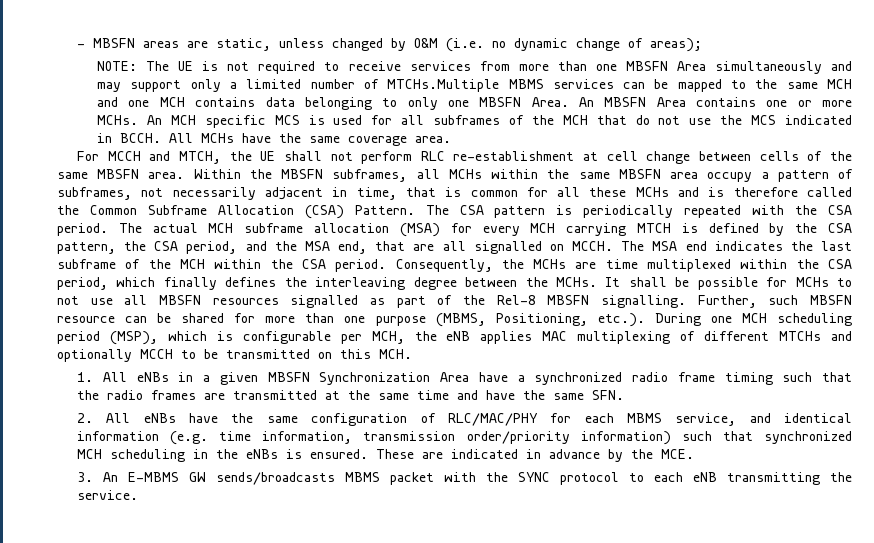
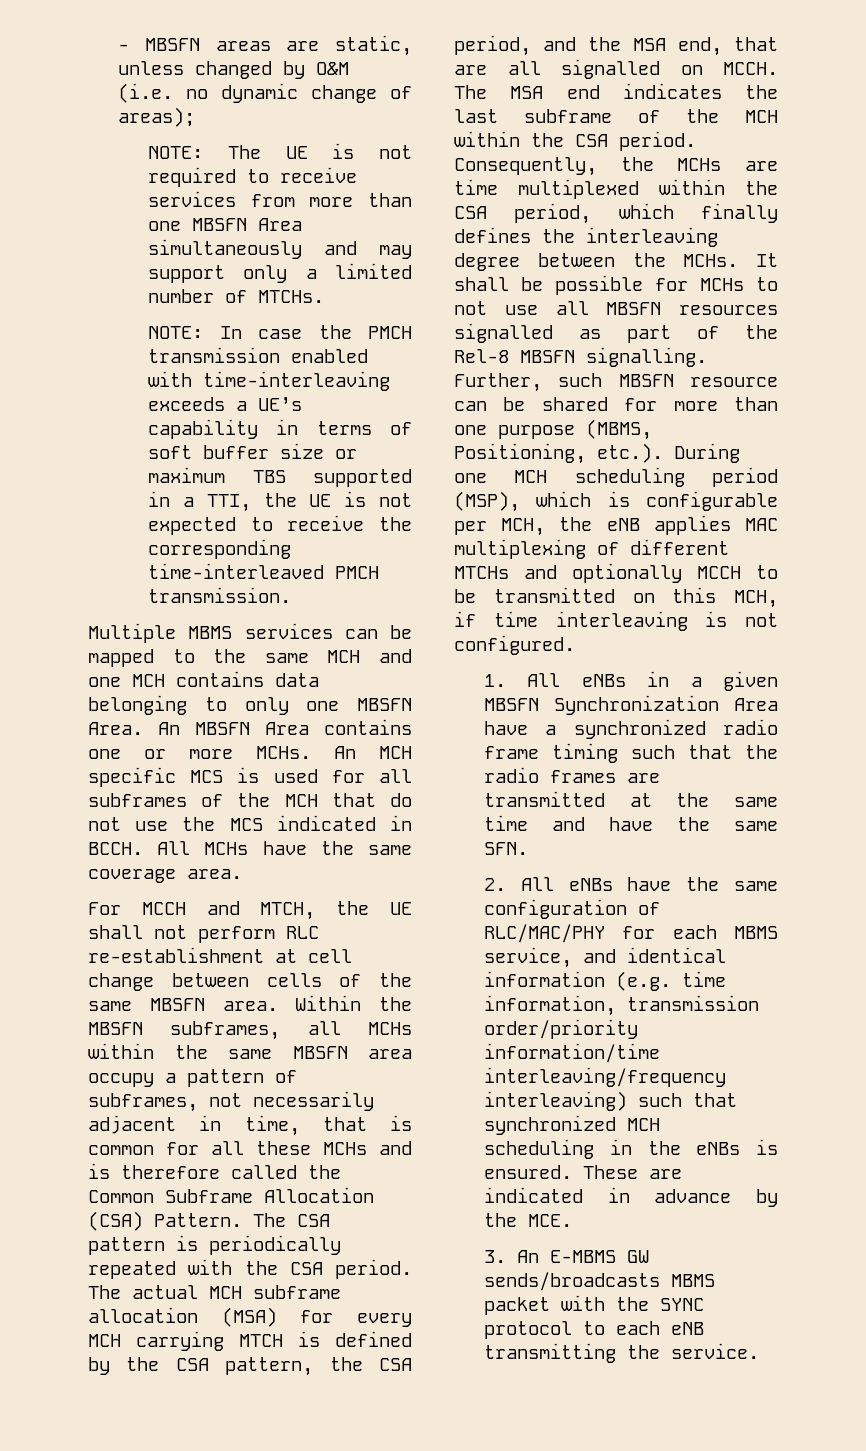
- NOTE: The UE is not required to receive services from more than one MBSFN Area simultaneously and may support only a limited number of MTCHs.Multiple MBMS services can be mapped to the same MCH and one MCH contains data belonging to only one MBSFN Area.
+ NOTE: The UE is not required to receive services from more than one MBSFN Area simultaneously and may support only a limited number of MTCHs.
+ NOTE: In case the PMCH transmission enabled with time-interleaving exceeds a UE’s capability in terms of soft buffer size or maximum TBS supported in a TTI, the UE is not expected to receive the corresponding time-interleaved PMCH transmission.
+ Multiple MBMS services can be mapped to the same MCH and one MCH contains data belonging to only one MBSFN Area.
- Further, such MBSFN resource can be shared for more than one purpose (MBMS, Positioning, etc.). During one MCH scheduling period (MSP), which is configurable per MCH, the eNB applies MAC multiplexing of different MTCHs and optionally MCCH to be transmitted on this MCH.
+ Further, such MBSFN resource can be shared for more than one purpose (MBMS, Positioning, etc.). During one MCH scheduling period (MSP), which is configurable per MCH, the eNB applies MAC multiplexing of different MTCHs and optionally MCCH to be transmitted on this MCH, if time interleaving is not configured.
- 2. All eNBs have the same configuration of RLC/MAC/PHY for each MBMS service, and identical information (e.g. time information, transmission order/priority information) such that synchronized MCH scheduling in the eNBs is ensured.
+ 2. All eNBs have the same configuration of RLC/MAC/PHY for each MBMS service, and identical information (e.g. time information, transmission order/priority information/time interleaving/frequency interleaving) such that synchronized MCH scheduling in the eNBs is ensured.

